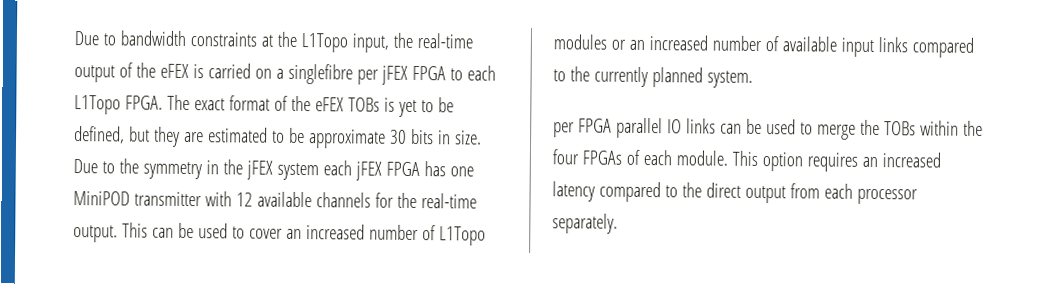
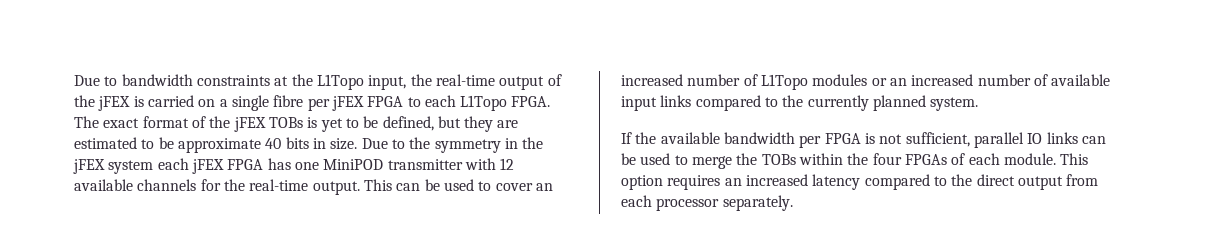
- Due to bandwidth constraints at the L1Topo input, the real-time output of the eFEX is carried on a singlefibre per jFEX FPGA to each L1Topo FPGA.
+ Due to bandwidth constraints at the L1Topo input, the real-time output of the jFEX is carried on a single fibre per jFEX FPGA to each L1Topo FPGA.
- The exact format of the eFEX TOBs is yet to be defined, but they are estimated to be approximate 30 bits in size.
+ The exact format of the jFEX TOBs is yet to be defined, but they are estimated to be approximate 40 bits in size.
- per FPGA parallel IO links can be used to merge the TOBs within the four FPGAs of each module.
+ If the available bandwidth per FPGA is not sufficient, parallel IO links can be used to merge the TOBs within the four FPGAs of each module.

